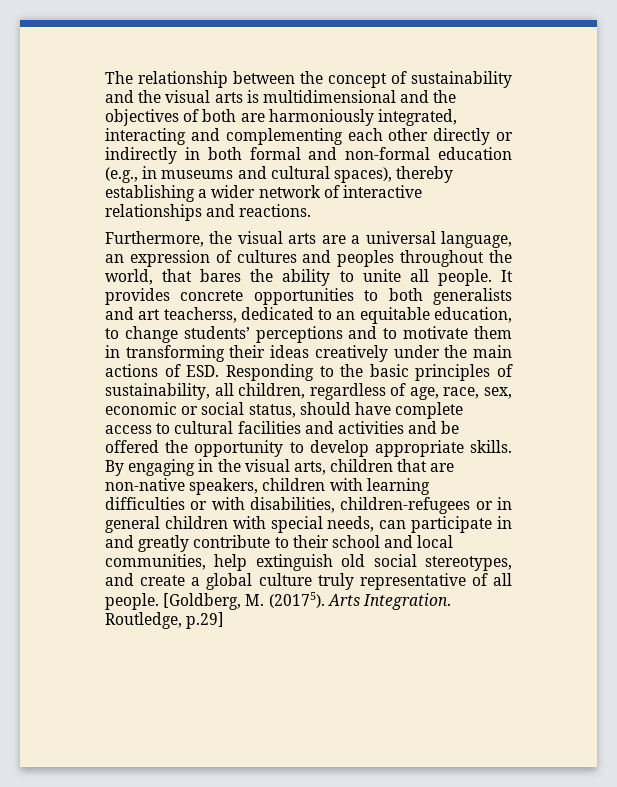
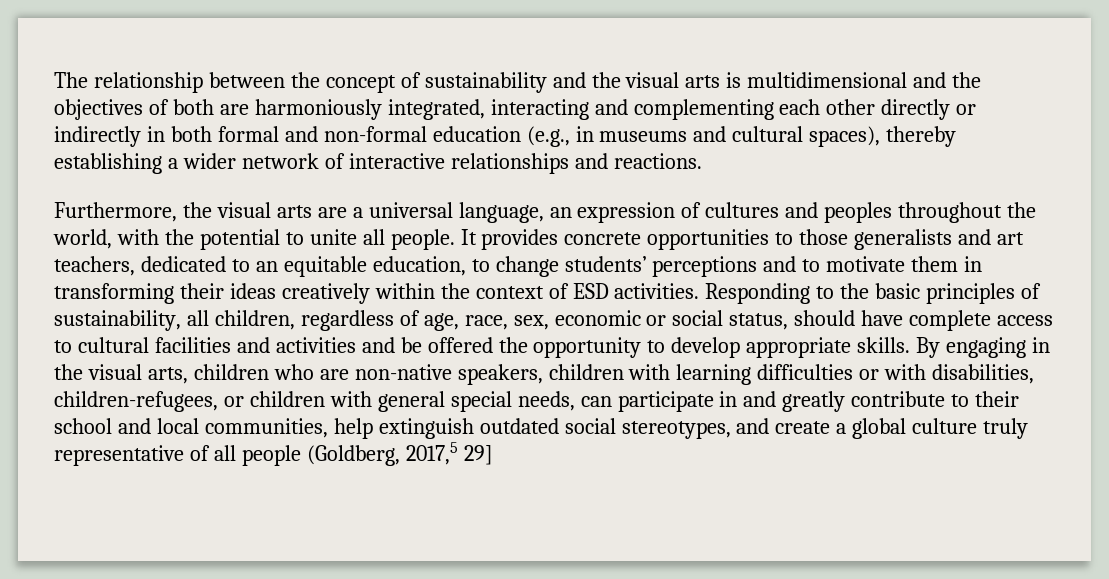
- Furthermore, the visual arts are a universal language, an expression of cultures and peoples throughout the world, that bares the ability to unite all people.
+ Furthermore, the visual arts are a universal language, an expression of cultures and peoples throughout the world, with the potential to unite all people.
- It provides concrete opportunities to both generalists and art teacherss, dedicated to an equitable education, to change students’ perceptions and to motivate them in transforming their ideas creatively under the main actions of ESD. Responding to the basic principles of sustainability, all children, regardless of age, race, sex, economic or social status, should have complete access to cultural facilities and activities and be offered the opportunity to develop appropriate skills.
+ It provides concrete opportunities to those generalists and art teachers, dedicated to an equitable education, to change students’ perceptions and to motivate them in transforming their ideas creatively within the context of ESD activities. Responding to the basic principles of sustainability, all children, regardless of age, race, sex, economic or social status, should have complete access to cultural facilities and activities and be offered the opportunity to develop appropriate skills.
- By engaging in the visual arts, children that are non-native speakers, children with learning difficulties or with disabilities, children-refugees or in general children with special needs, can participate in and greatly contribute to their school and local communities, help extinguish old social stereotypes, and create a global culture truly representative of all people. [Goldberg, M. (20175). Arts Integration. Routledge, p.29]
+ By engaging in the visual arts, children who are non-native speakers, children with learning difficulties or with disabilities, children-refugees, or children with general special needs, can participate in and greatly contribute to their school and local communities, help extinguish outdated social stereotypes, and create a global culture truly representative of all people (Goldberg, 2017,5 29]

